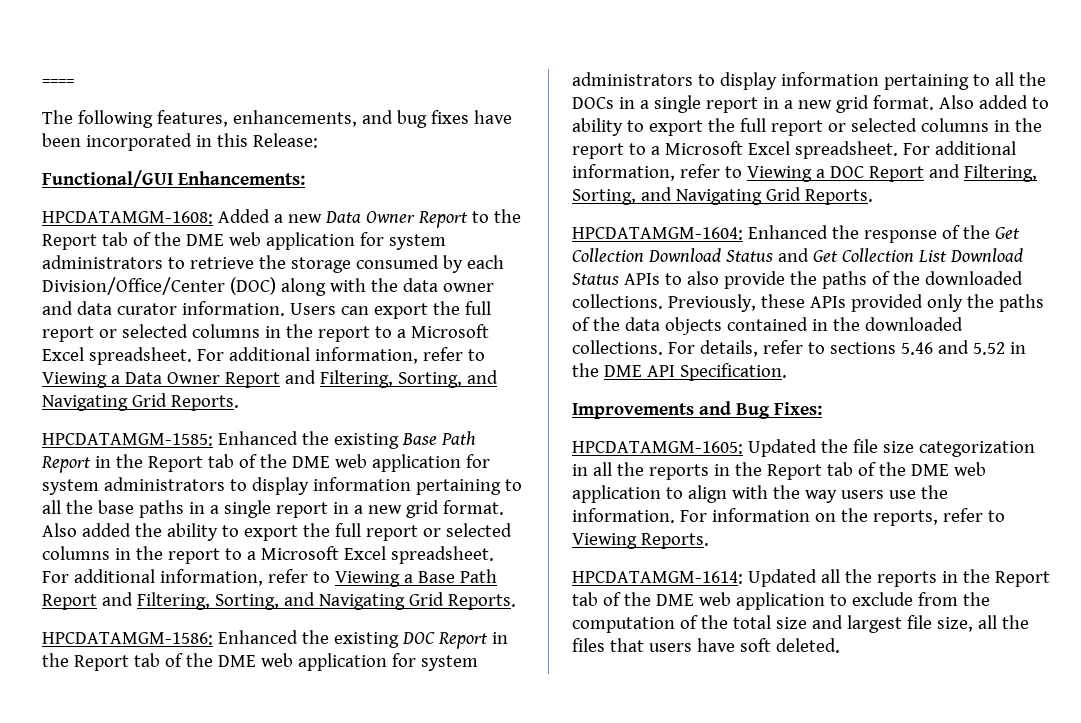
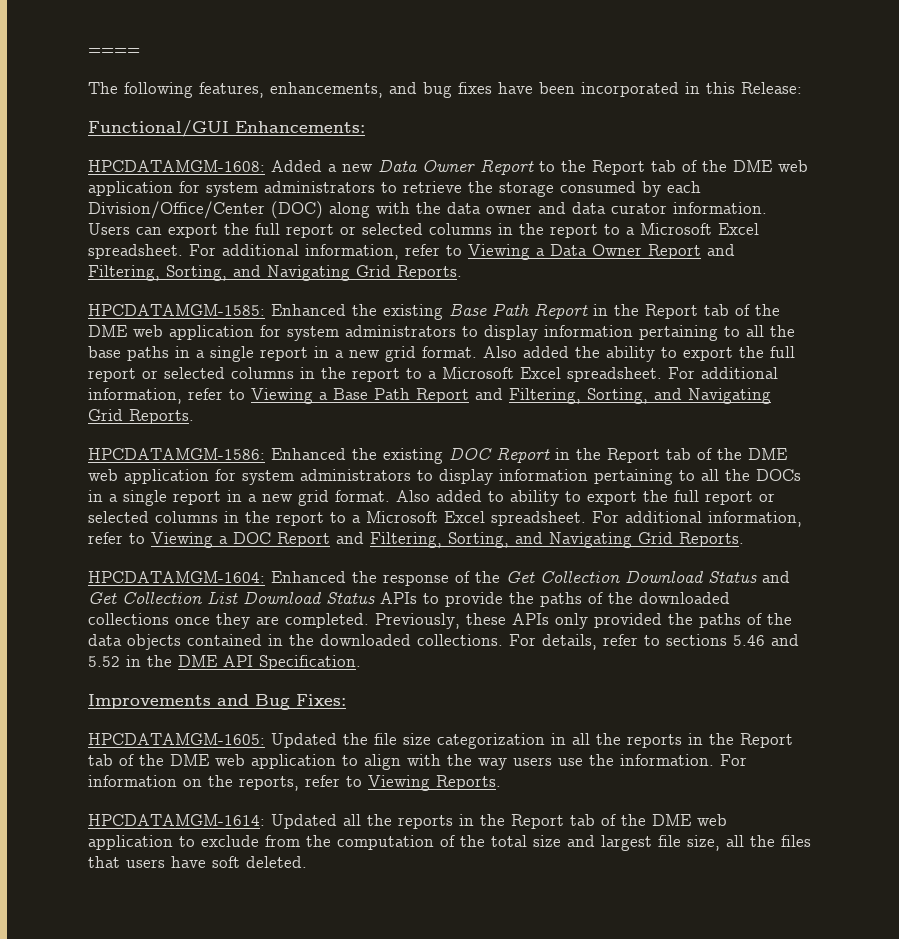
- HPCDATAMGM-1604: Enhanced the response of the Get Collection Download Status and Get Collection List Download Status APIs to also provide the paths of the downloaded collections.
+ HPCDATAMGM-1604: Enhanced the response of the Get Collection Download Status and Get Collection List Download Status APIs to provide the paths of the downloaded collections once they are completed.
- Previously, these APIs provided only the paths of the data objects contained in the downloaded collections.
+ Previously, these APIs only provided the paths of the data objects contained in the downloaded collections.

